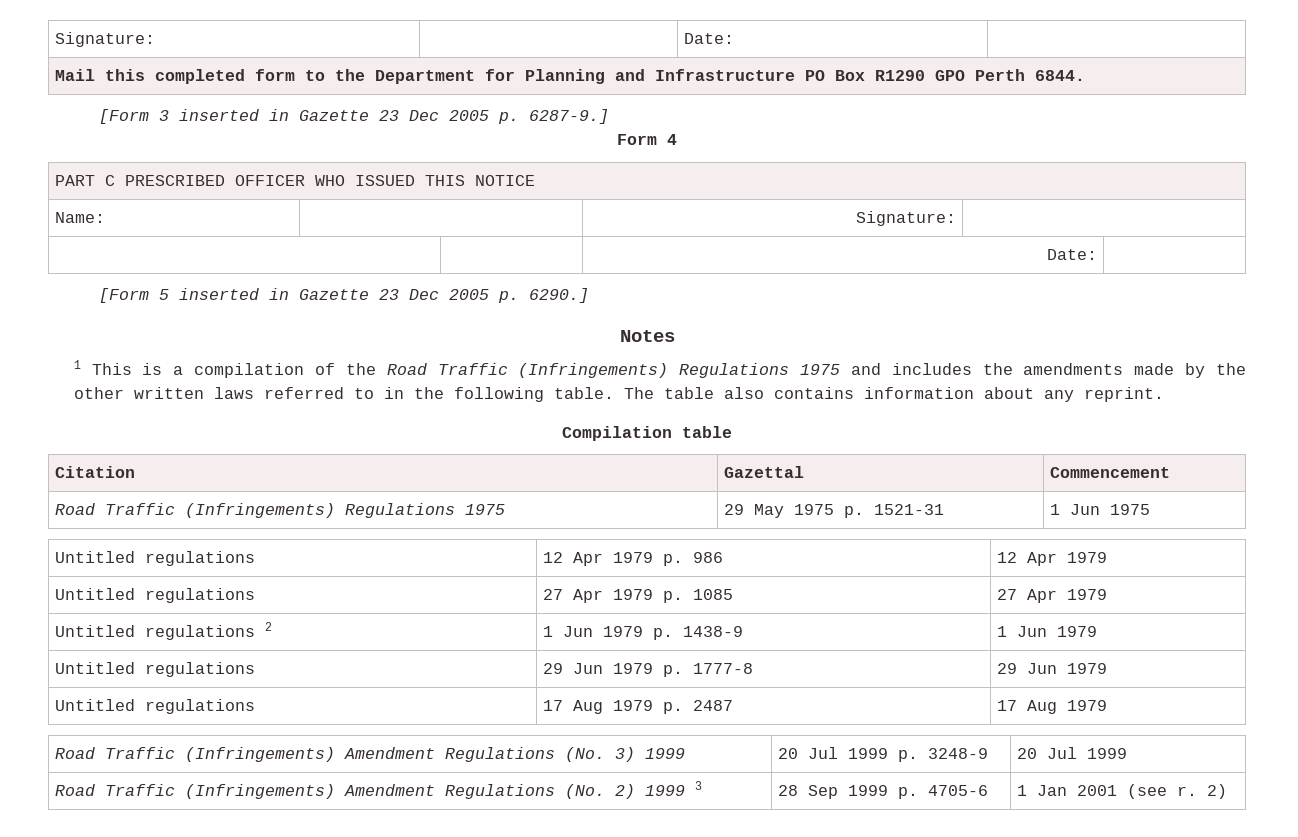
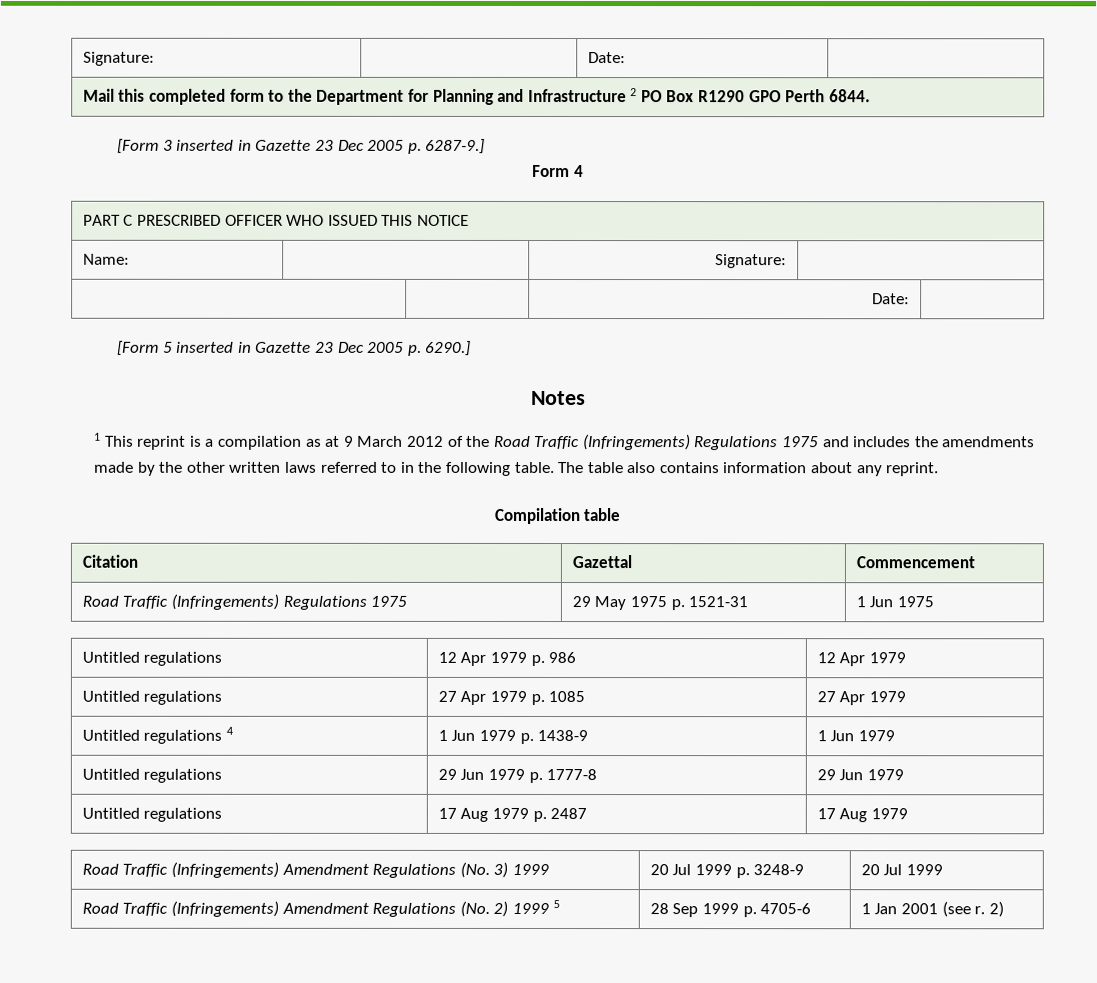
- Mail this completed form to the Department for Planning and Infrastructure PO Box R1290 GPO Perth 6844.
+ Mail this completed form to the Department for Planning and Infrastructure 2 PO Box R1290 GPO Perth 6844.
- 1 This is a compilation of the Road Traffic (Infringements) Regulations 1975 and includes the amendments made by the other written laws referred to in the following table.
+ 1 This reprint is a compilation as at 9 March 2012 of the Road Traffic (Infringements) Regulations 1975 and includes the amendments made by the other written laws referred to in the following table.
- Untitled regulations 2 | 1 Jun 1979 p. 1438-9 | 1 Jun 1979
+ Untitled regulations 4 | 1 Jun 1979 p. 1438-9 | 1 Jun 1979
- Road Traffic (Infringements) Amendment Regulations (No. 2) 1999 3 | 28 Sep 1999 p. 4705-6 | 1 Jan 2001 (see r. 2)
+ Road Traffic (Infringements) Amendment Regulations (No. 2) 1999 5 | 28 Sep 1999 p. 4705-6 | 1 Jan 2001 (see r. 2)

